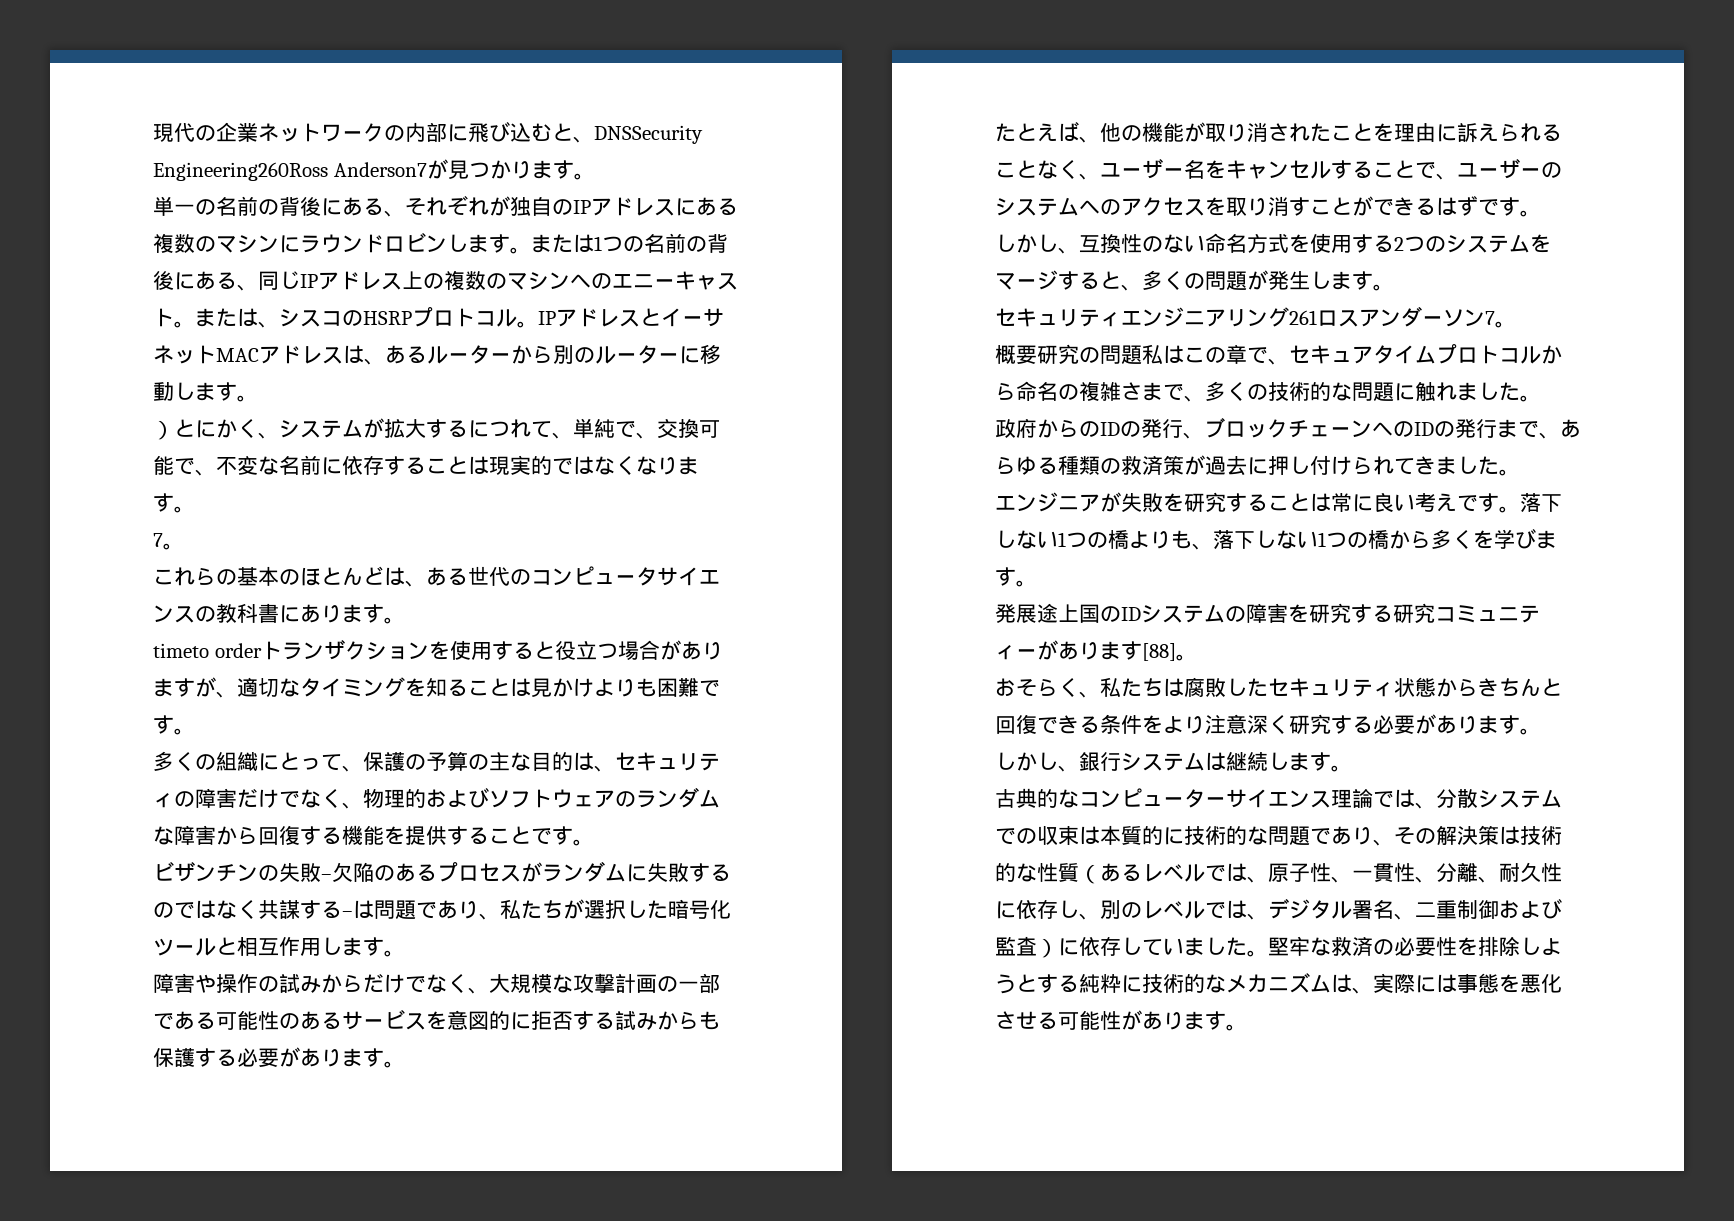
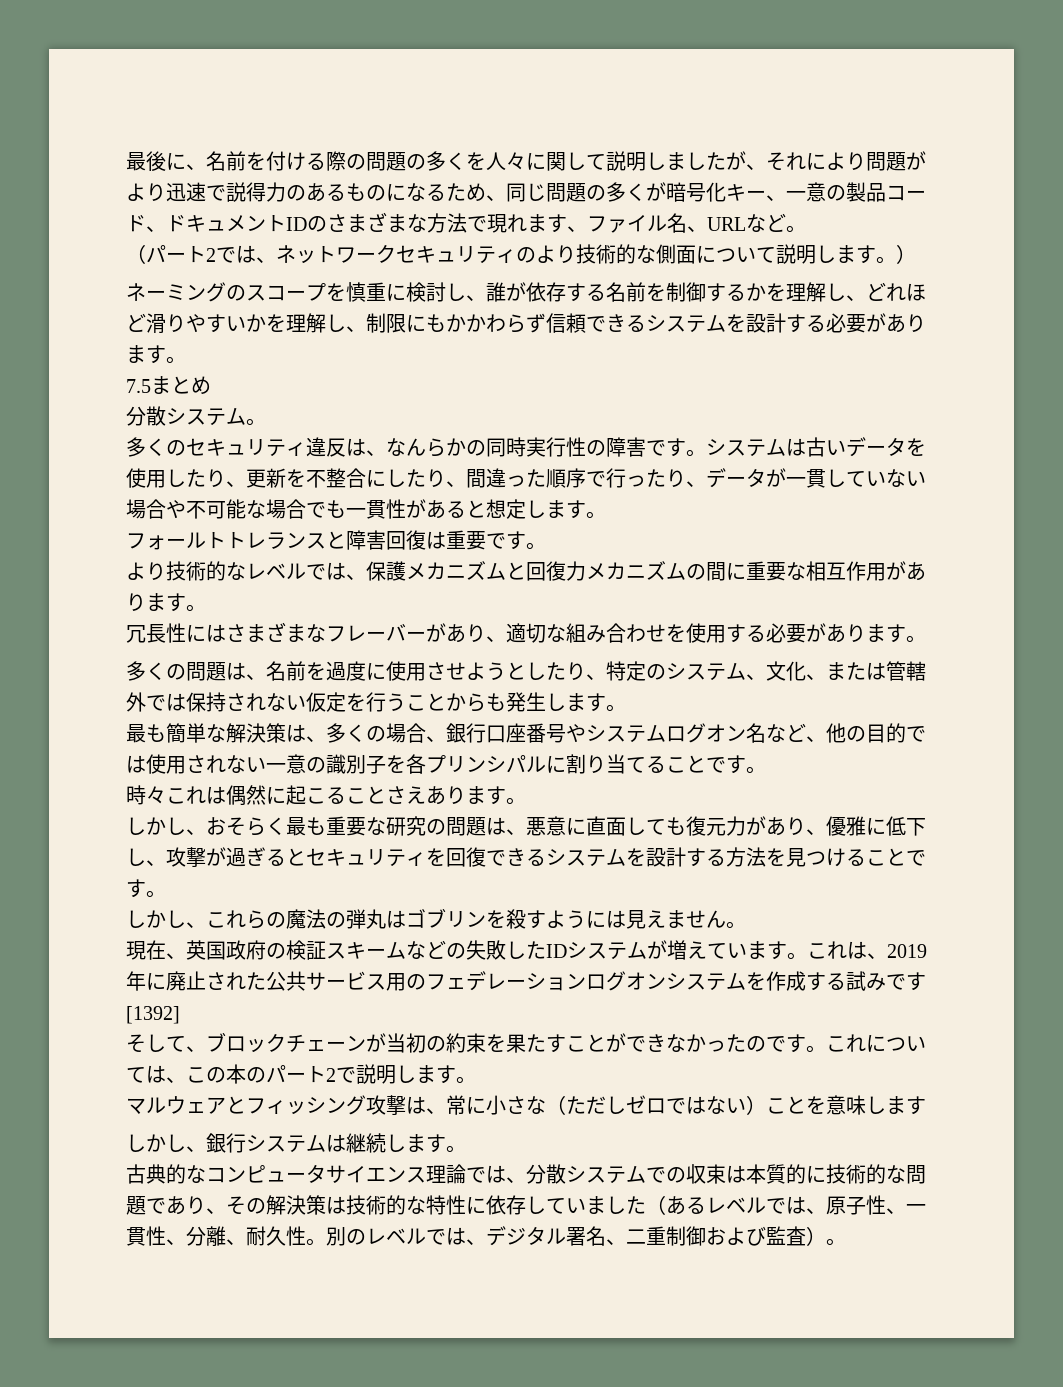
- 現代の企業ネットワークの内部に飛び込むと、DNSSecurity Engineering260Ross Anderson7が見つかります。
- 単一の名前の背後にある、それぞれが独自のIPアドレスにある複数のマシンにラウンドロビンします。または1つの名前の背後にある、同じIPアドレス上の複数のマシンへのエニーキャスト。または、シスコのHSRPプロトコル。IPアドレスとイーサネットMACアドレスは、あるルーターから別のルーターに移動します。
- ）とにかく、システムが拡大するにつれて、単純で、交換可能で、不変な名前に依存することは現実的ではなくなります。
- 7。
- これらの基本のほとんどは、ある世代のコンピュータサイエンスの教科書にあります。
- timeto orderトランザクションを使用すると役立つ場合がありますが、適切なタイミングを知ることは見かけよりも困難です。
- 多くの組織にとって、保護の予算の主な目的は、セキュリティの障害だけでなく、物理的およびソフトウェアのランダムな障害から回復する機能を提供することです。
- ビザンチンの失敗–欠陥のあるプロセスがランダムに失敗するのではなく共謀する–は問題であり、私たちが選択した暗号化ツールと相互作用します。
- 障害や操作の試みからだけでなく、大規模な攻撃計画の一部である可能性のあるサービスを意図的に拒否する試みからも保護する必要があります。
- たとえば、他の機能が取り消されたことを理由に訴えられることなく、ユーザー名をキャンセルすることで、ユーザーのシステムへのアクセスを取り消すことができるはずです。
- しかし、互換性のない命名方式を使用する2つのシステムをマージすると、多くの問題が発生します。
- セキュリティエンジニアリング261ロスアンダーソン7。
- 概要研究の問題私はこの章で、セキュアタイムプロトコルから命名の複雑さまで、多くの技術的な問題に触れました。
- 政府からのIDの発行、ブロックチェーンへのIDの発行まで、あらゆる種類の救済策が過去に押し付けられてきました。
- エンジニアが失敗を研究することは常に良い考えです。落下しない1つの橋よりも、落下しない1つの橋から多くを学びます。
- 発展途上国のIDシステムの障害を研究する研究コミュニティーがあります[88]。
- おそらく、私たちは腐敗したセキュリティ状態からきちんと回復できる条件をより注意深く研究する必要があります。
+ 最後に、名前を付ける際の問題の多くを人々に関して説明しましたが、それにより問題がより迅速で説得力のあるものになるため、同じ問題の多くが暗号化キー、一意の製品コード、ドキュメントIDのさまざまな方法で現れます、ファイル名、URLなど。
+ （パート2では、ネットワークセキュリティのより技術的な側面について説明します。）
+ ネーミングのスコープを慎重に検討し、誰が依存する名前を制御するかを理解し、どれほど滑りやすいかを理解し、制限にもかかわらず信頼できるシステムを設計する必要があります。
+ 7.5まとめ
+ 分散システム。
+ 多くのセキュリティ違反は、なんらかの同時実行性の障害です。システムは古いデータを使用したり、更新を不整合にしたり、間違った順序で行ったり、データが一貫していない場合や不可能な場合でも一貫性があると想定します。
+ フォールトトレランスと障害回復は重要です。
+ より技術的なレベルでは、保護メカニズムと回復力メカニズムの間に重要な相互作用があります。
+ 冗長性にはさまざまなフレーバーがあり、適切な組み合わせを使用する必要があります。
+ 多くの問題は、名前を過度に使用させようとしたり、特定のシステム、文化、または管轄外では保持されない仮定を行うことからも発生します。
+ 最も簡単な解決策は、多くの場合、銀行口座番号やシステムログオン名など、他の目的では使用されない一意の識別子を各プリンシパルに割り当てることです。
+ 時々これは偶然に起こることさえあります。
+ しかし、おそらく最も重要な研究の問題は、悪意に直面しても復元力があり、優雅に低下し、攻撃が過ぎるとセキュリティを回復できるシステムを設計する方法を見つけることです。
+ しかし、これらの魔法の弾丸はゴブリンを殺すようには見えません。
+ 現在、英国政府の検証スキームなどの失敗したIDシステムが増えています。これは、2019年に廃止された公共サービス用のフェデレーションログオンシステムを作成する試みです[1392]
+ そして、ブロックチェーンが当初の約束を果たすことができなかったのです。これについては、この本のパート2で説明します。
+ マルウェアとフィッシング攻撃は、常に小さな（ただしゼロではない）ことを意味します
- 古典的なコンピューターサイエンス理論では、分散システムでの収束は本質的に技術的な問題であり、その解決策は技術的な性質（あるレベルでは、原子性、一貫性、分離、耐久性に依存し、別のレベルでは、デジタル署名、二重制御および監査）に依存していました。堅牢な救済の必要性を排除しようとする純粋に技術的なメカニズムは、実際には事態を悪化させる可能性があります。
+ 古典的なコンピュータサイエンス理論では、分散システムでの収束は本質的に技術的な問題であり、その解決策は技術的な特性に依存していました（あるレベルでは、原子性、一貫性、分離、耐久性。別のレベルでは、デジタル署名、二重制御および監査）。

